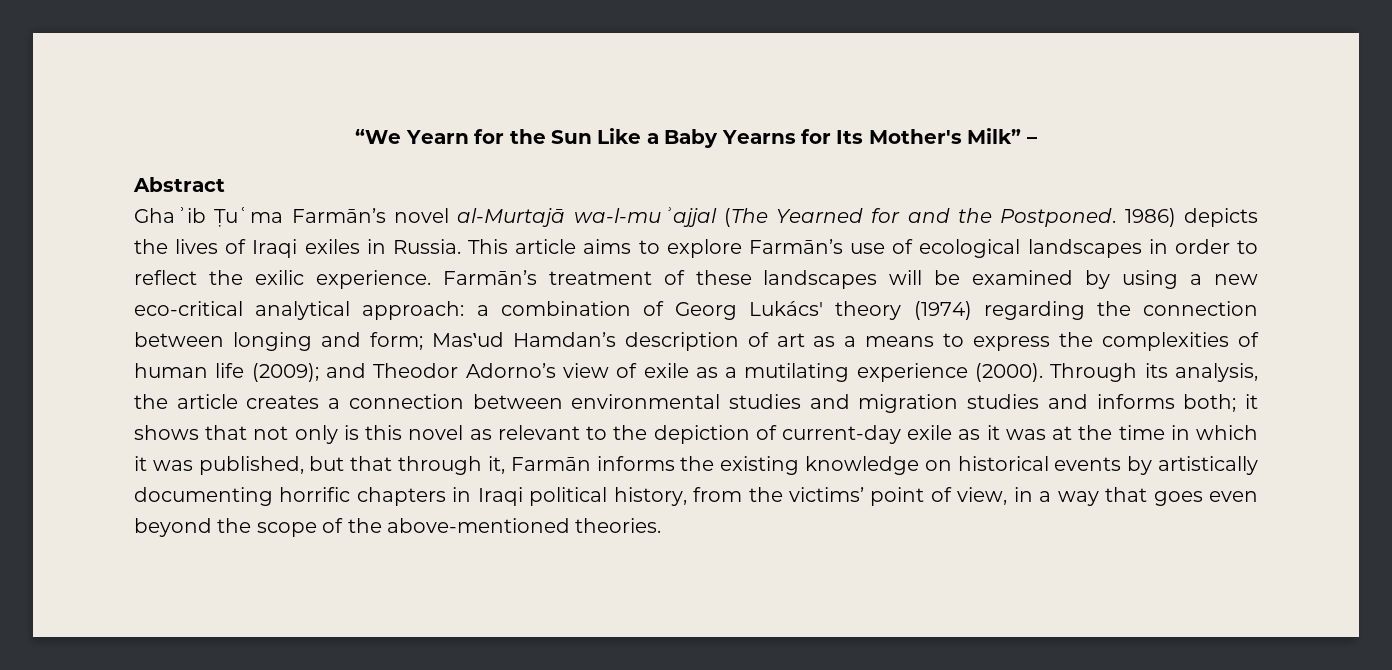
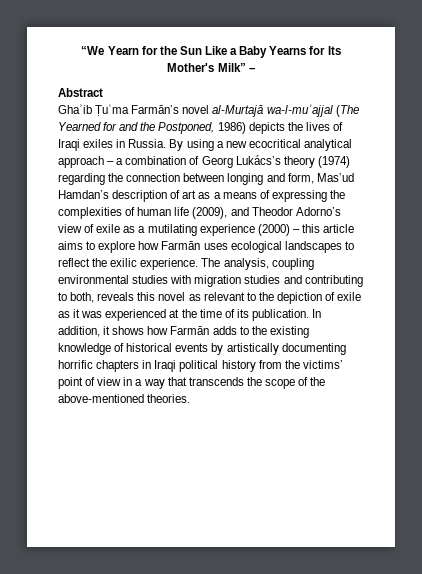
- Ghaʾib Ṭuʿma Farmān’s novel al-Murtajā wa-l-muʾajjal (The Yearned for and the Postponed. 1986) depicts the lives of Iraqi exiles in Russia.
+ Ghaʾib Ṭuʿma Farmān’s novel al-Murtajā wa-l-muʾajjal (The Yearned for and the Postponed, 1986) depicts the lives of Iraqi exiles in Russia.
- This article aims to explore Farmān’s use of ecological landscapes in order to reflect the exilic experience. Farmān’s treatment of these landscapes will be examined by using a new eco-critical analytical approach: a combination of Georg Lukács' theory (1974) regarding the connection between longing and form; Mas‛ud Hamdan’s description of art as a means to express the complexities of human life (2009); and Theodor Adorno’s view of exile as a mutilating experience (2000). Through its analysis, the article creates a connection between environmental studies and migration studies and informs both; it shows that not only is this novel as relevant to the depiction of current-day exile as it was at the time in which it was published, but that through it, Farmān informs the existing knowledge on historical events by artistically documenting horrific chapters in Iraqi political history, from the victims’ point of view, in a way that goes even beyond the scope of the above-mentioned theories.
+ By using a new ecocritical analytical approach – a combination of Georg Lukács’s theory (1974) regarding the connection between longing and form, Mas‛ud Hamdan’s description of art as a means of expressing the complexities of human life (2009), and Theodor Adorno’s view of exile as a mutilating experience (2000) – this article aims to explore how Farmān uses ecological landscapes to reflect the exilic experience. The analysis, coupling environmental studies with migration studies and contributing to both, reveals this novel as relevant to the depiction of exile as it was experienced at the time of its publication. In addition, it shows how Farmān adds to the existing knowledge of historical events by artistically documenting horrific chapters in Iraqi political history from the victims’ point of view in a way that transcends the scope of the above-mentioned theories.

